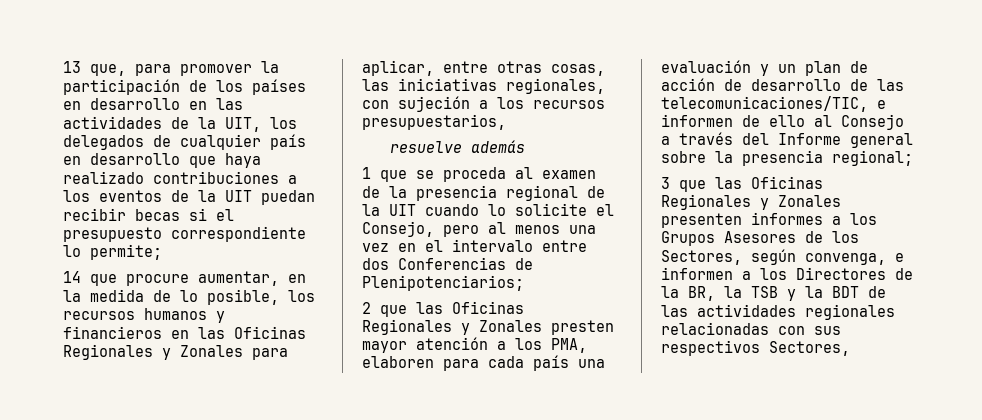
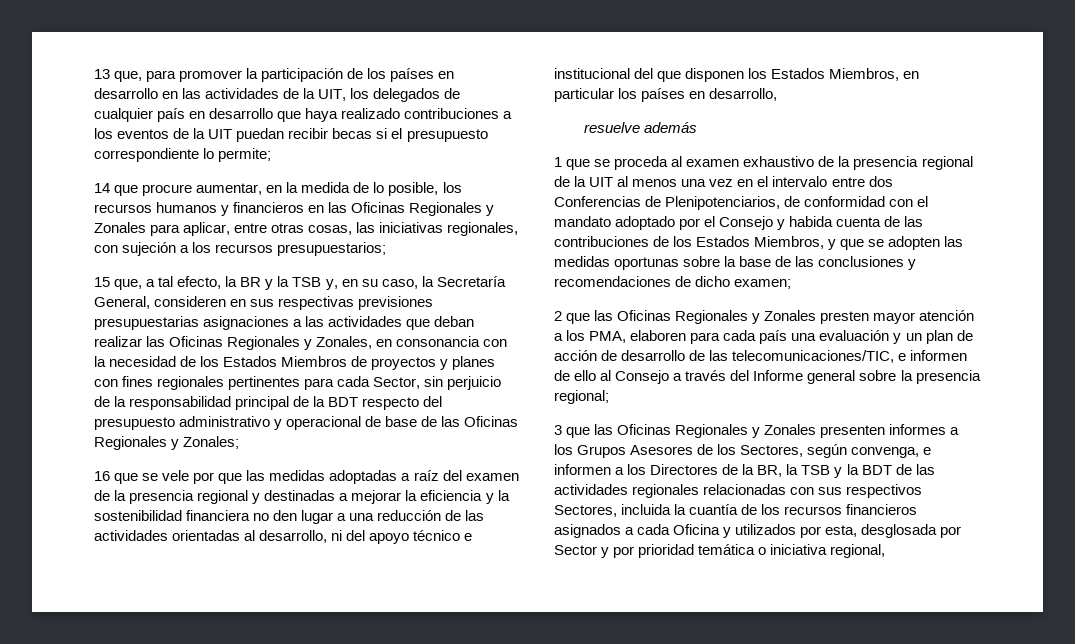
- 14 que procure aumentar, en la medida de lo posible, los recursos humanos y financieros en las Oficinas Regionales y Zonales para aplicar, entre otras cosas, las iniciativas regionales, con sujeción a los recursos presupuestarios,
+ 14 que procure aumentar, en la medida de lo posible, los recursos humanos y financieros en las Oficinas Regionales y Zonales para aplicar, entre otras cosas, las iniciativas regionales, con sujeción a los recursos presupuestarios;
+ 15 que, a tal efecto, la BR y la TSB y, en su caso, la Secretaría General, consideren en sus respectivas previsiones presupuestarias asignaciones a las actividades que deban realizar las Oficinas Regionales y Zonales, en consonancia con la necesidad de los Estados Miembros de proyectos y planes con fines regionales pertinentes para cada Sector, sin perjuicio de la responsabilidad principal de la BDT respecto del presupuesto administrativo y operacional de base de las Oficinas Regionales y Zonales;
+ 16 que se vele por que las medidas adoptadas a raíz del examen de la presencia regional y destinadas a mejorar la eficiencia y la sostenibilidad financiera no den lugar a una reducción de las actividades orientadas al desarrollo, ni del apoyo técnico e institucional del que disponen los Estados Miembros, en particular los países en desarrollo,
- 1 que se proceda al examen de la presencia regional de la UIT cuando lo solicite el Consejo, pero al menos una vez en el intervalo entre dos Conferencias de Plenipotenciarios;
+ 1 que se proceda al examen exhaustivo de la presencia regional de la UIT al menos una vez en el intervalo entre dos Conferencias de Plenipotenciarios, de conformidad con el mandato adoptado por el Consejo y habida cuenta de las contribuciones de los Estados Miembros, y que se adopten las medidas oportunas sobre la base de las conclusiones y recomendaciones de dicho examen;
- 3 que las Oficinas Regionales y Zonales presenten informes a los Grupos Asesores de los Sectores, según convenga, e informen a los Directores de la BR, la TSB y la BDT de las actividades regionales relacionadas con sus respectivos Sectores,
+ 3 que las Oficinas Regionales y Zonales presenten informes a los Grupos Asesores de los Sectores, según convenga, e informen a los Directores de la BR, la TSB y la BDT de las actividades regionales relacionadas con sus respectivos Sectores, incluida la cuantía de los recursos financieros asignados a cada Oficina y utilizados por esta, desglosada por Sector y por prioridad temática o iniciativa regional,

